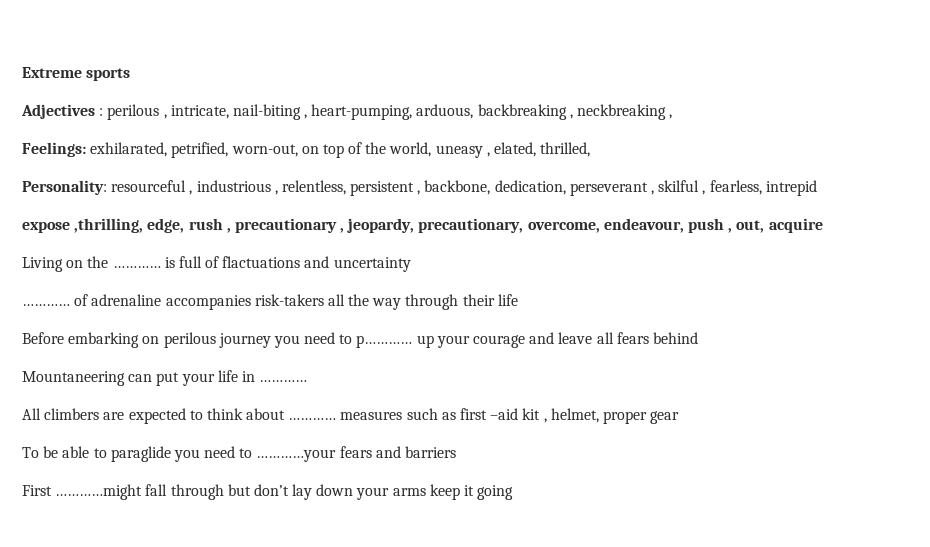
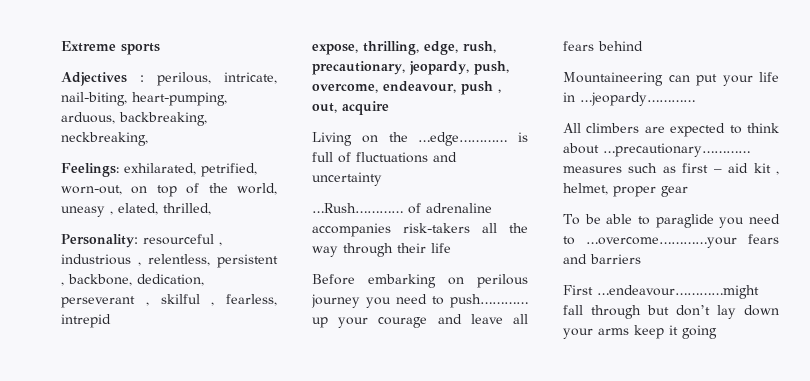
- Adjectives : perilous , intricate, nail-biting , heart-pumping, arduous, backbreaking , neckbreaking ,
+ Adjectives : perilous, intricate, nail-biting, heart-pumping, arduous, backbreaking, neckbreaking,
- expose ,thrilling, edge, rush , precautionary , jeopardy, precautionary, overcome, endeavour, push , out, acquire
+ expose, thrilling, edge, rush, precautionary, jeopardy, push, overcome, endeavour, push , out, acquire
- Living on the ………… is full of flactuations and uncertainty
+ Living on the …edge………… is full of fluctuations and uncertainty
- ………… of adrenaline accompanies risk-takers all the way through their life
+ …Rush………… of adrenaline accompanies risk-takers all the way through their life
- Before embarking on perilous journey you need to p………… up your courage and leave all fears behind
+ Before embarking on perilous journey you need to push………… up your courage and leave all fears behind
- Mountaneering can put your life in …………
+ Mountaineering can put your life in …jeopardy…………
- All climbers are expected to think about ………… measures such as first –aid kit , helmet, proper gear
+ All climbers are expected to think about …precautionary………… measures such as first – aid kit , helmet, proper gear
- To be able to paraglide you need to …………your fears and barriers
+ To be able to paraglide you need to …overcome…………your fears and barriers
- First …………might fall through but don’t lay down your arms keep it going
+ First …endeavour…………might fall through but don’t lay down your arms keep it going

